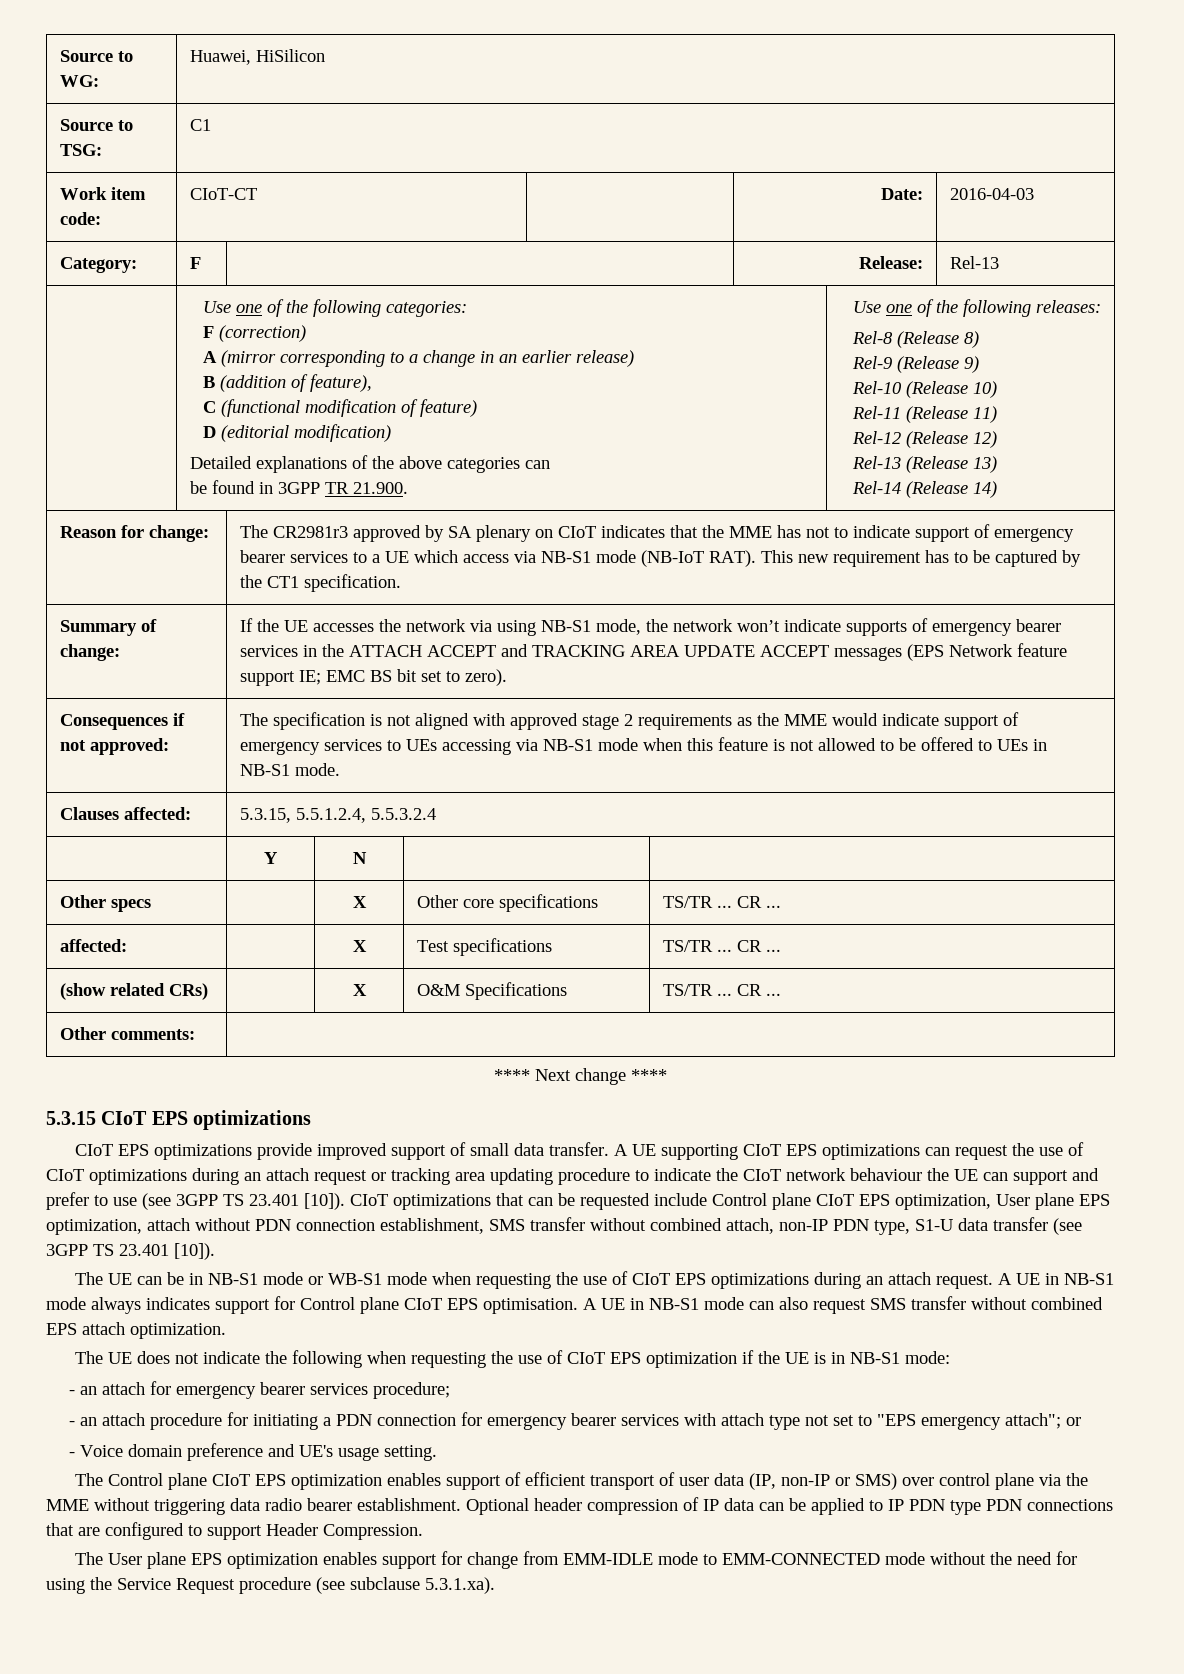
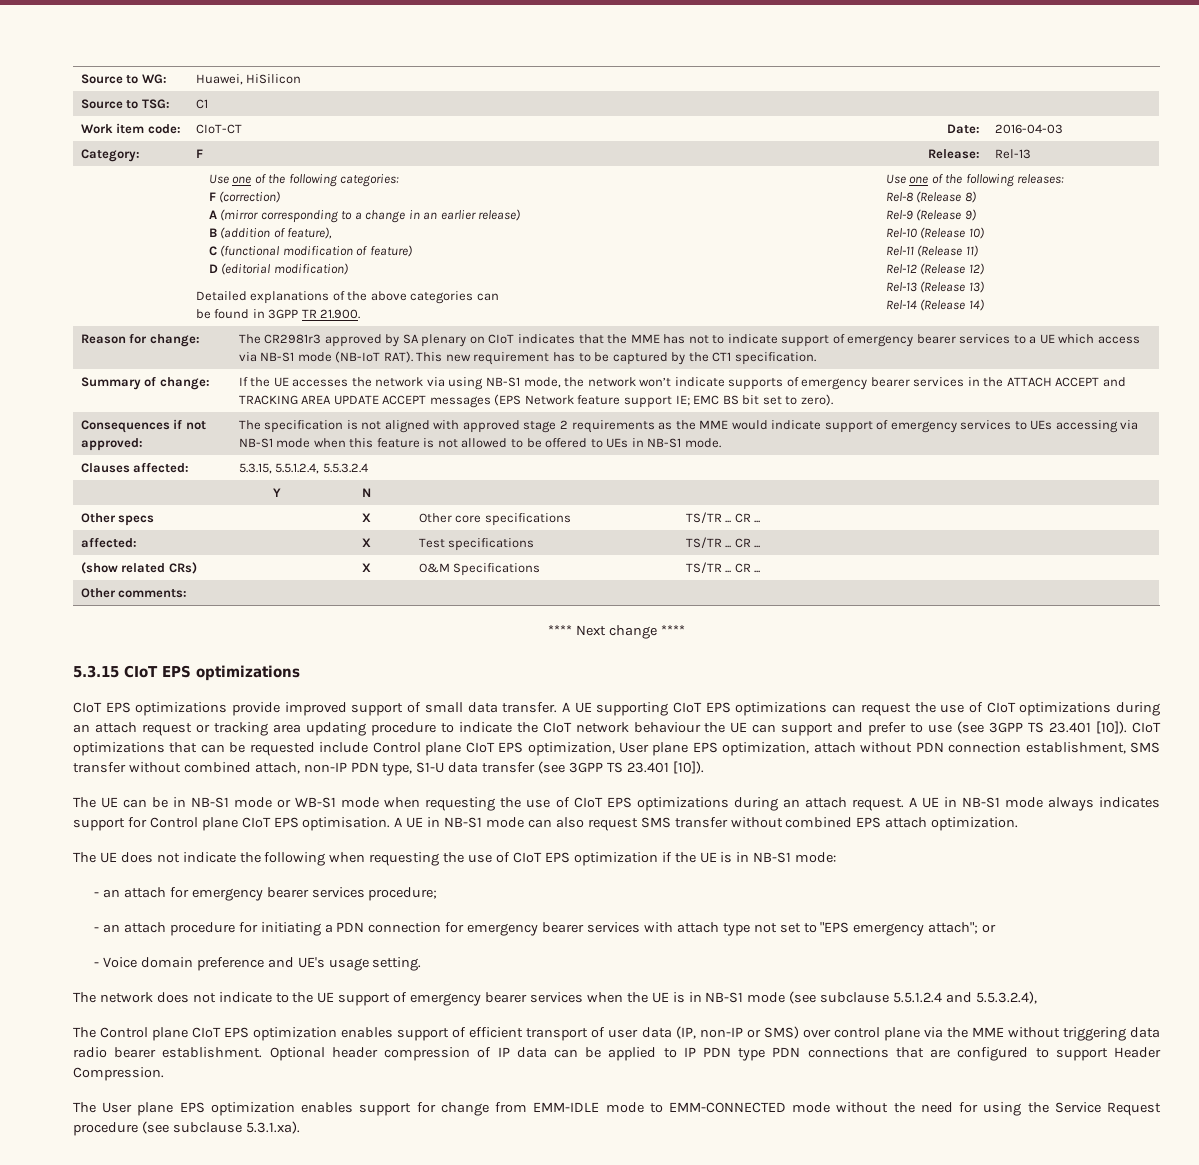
+ The network does not indicate to the UE support of emergency bearer services when the UE is in NB-S1 mode (see subclause 5.5.1.2.4 and 5.5.3.2.4),

